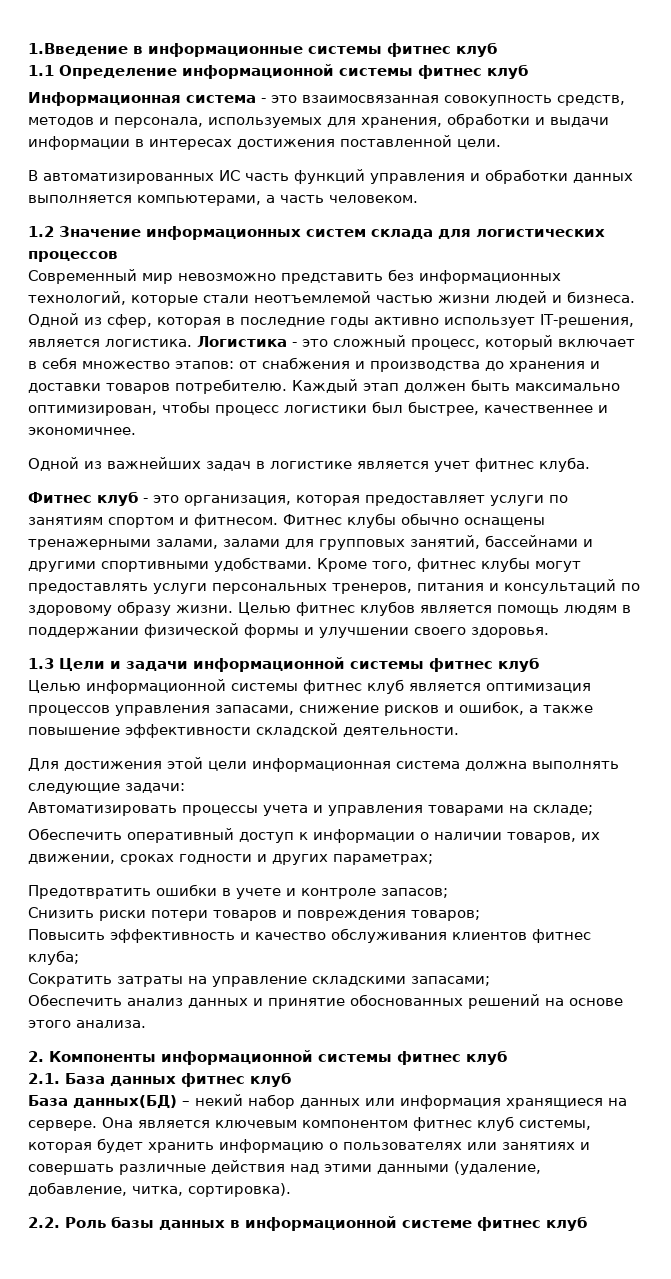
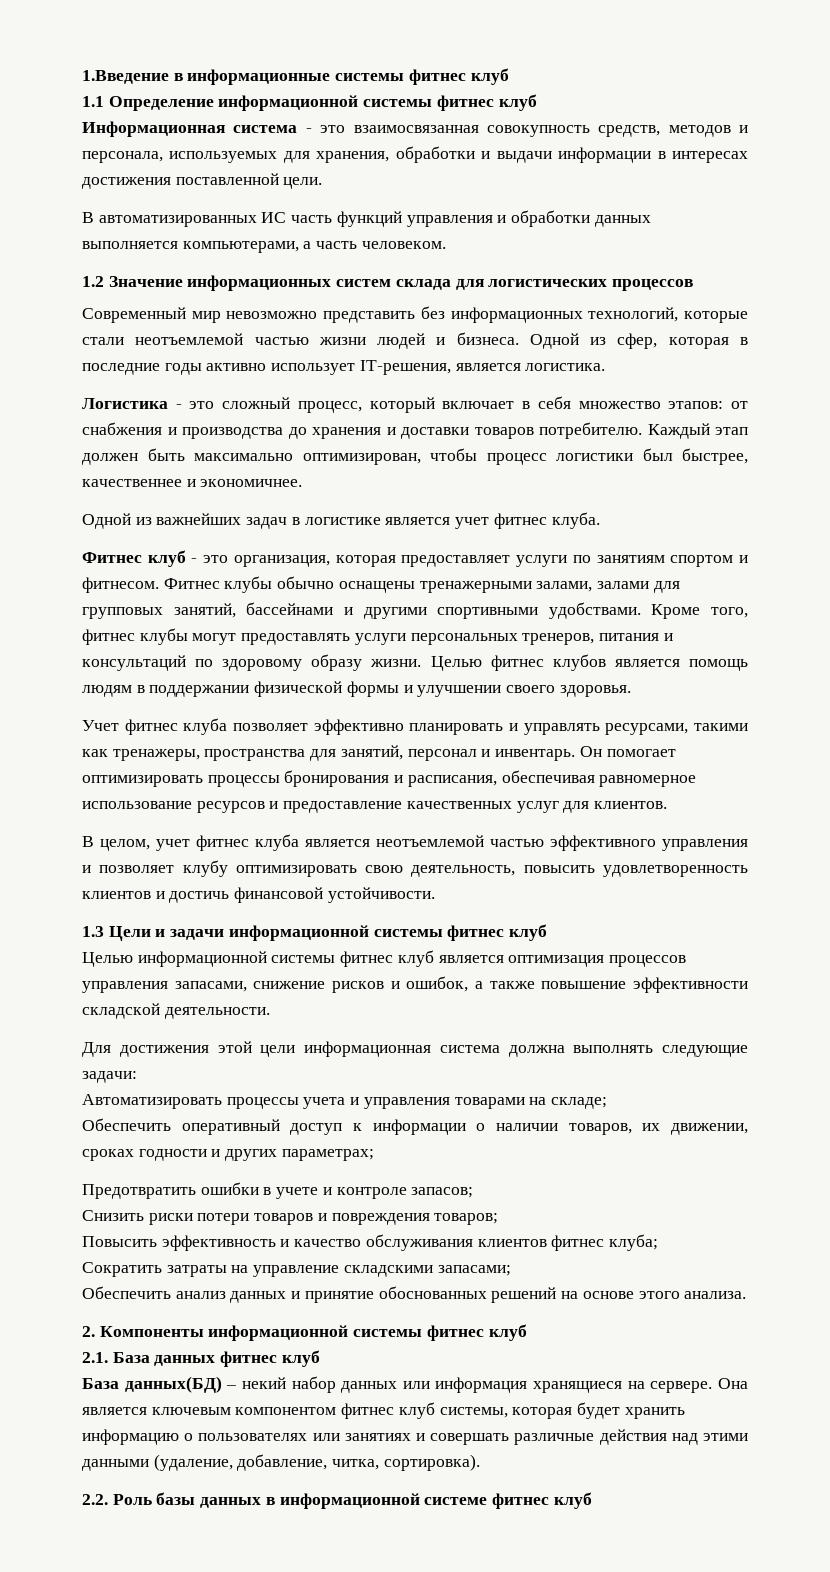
- Одной из сфер, которая в последние годы активно использует IT-решения, является логистика. Логистика - это сложный процесс, который включает в себя множество этапов: от снабжения и производства до хранения и доставки товаров потребителю.
+ Одной из сфер, которая в последние годы активно использует IT-решения, является логистика.
+ Логистика - это сложный процесс, который включает в себя множество этапов: от снабжения и производства до хранения и доставки товаров потребителю.
+ Учет фитнес клуба позволяет эффективно планировать и управлять ресурсами, такими как тренажеры, пространства для занятий, персонал и инвентарь. Он помогает оптимизировать процессы бронирования и расписания, обеспечивая равномерное использование ресурсов и предоставление качественных услуг для клиентов.
+ В целом, учет фитнес клуба является неотъемлемой частью эффективного управления и позволяет клубу оптимизировать свою деятельность, повысить удовлетворенность клиентов и достичь финансовой устойчивости.

